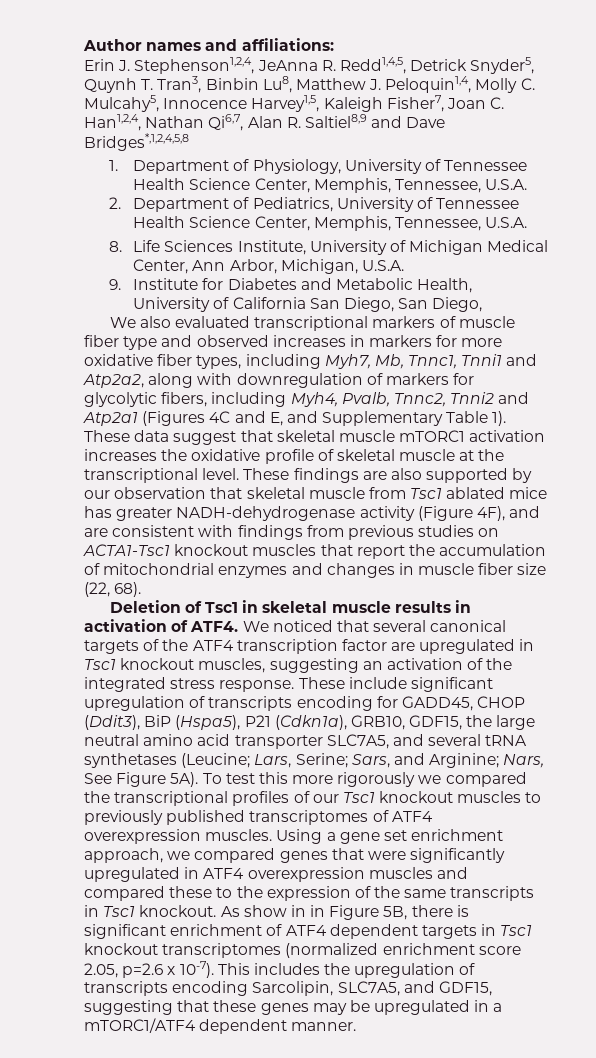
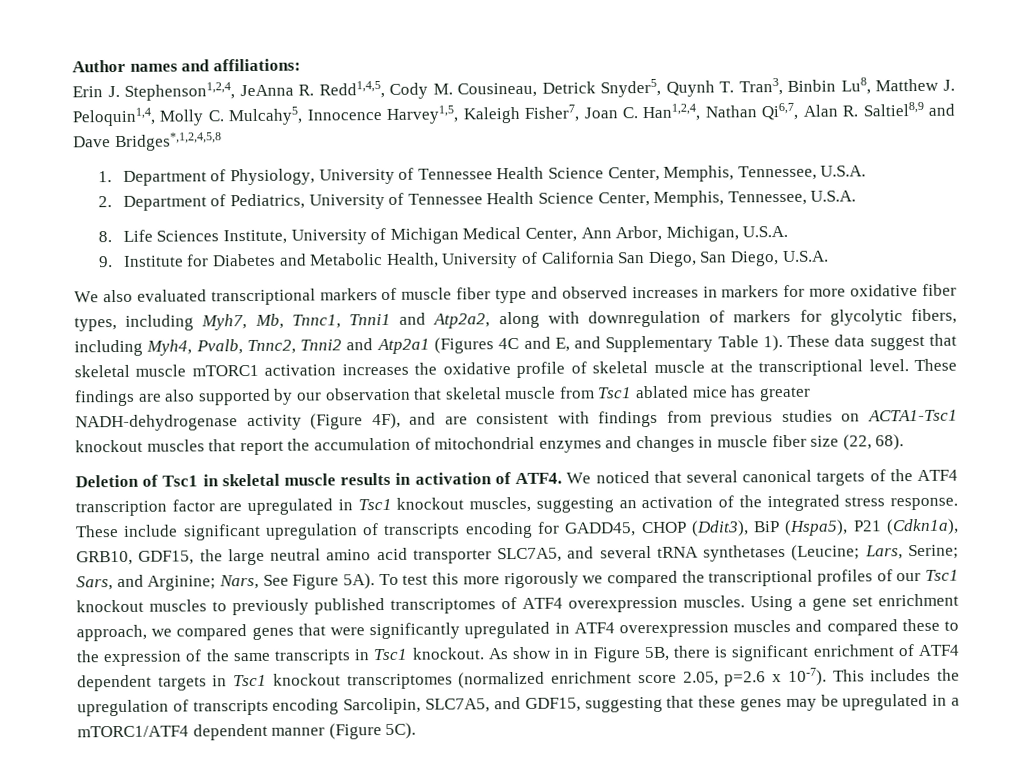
- Erin J. Stephenson1,2,4, JeAnna R. Redd1,4,5, Detrick Snyder5, Quynh T. Tran3, Binbin Lu8, Matthew J. Peloquin1,4, Molly C. Mulcahy5, Innocence Harvey1,5, Kaleigh Fisher7, Joan C. Han1,2,4, Nathan Qi6,7, Alan R. Saltiel8,9 and Dave Bridges*,1,2,4,5,8
+ Erin J. Stephenson1,2,4, JeAnna R. Redd1,4,5, Cody M. Cousineau, Detrick Snyder5, Quynh T. Tran3, Binbin Lu8, Matthew J. Peloquin1,4, Molly C. Mulcahy5, Innocence Harvey1,5, Kaleigh Fisher7, Joan C. Han1,2,4, Nathan Qi6,7, Alan R. Saltiel8,9 and Dave Bridges*,1,2,4,5,8
- 9. Institute for Diabetes and Metabolic Health, University of California San Diego, San Diego,
+ 9. Institute for Diabetes and Metabolic Health, University of California San Diego, San Diego, U.S.A.
- This includes the upregulation of transcripts encoding Sarcolipin, SLC7A5, and GDF15, suggesting that these genes may be upregulated in a mTORC1/ATF4 dependent manner.
+ This includes the upregulation of transcripts encoding Sarcolipin, SLC7A5, and GDF15, suggesting that these genes may be upregulated in a mTORC1/ATF4 dependent manner (Figure 5C).

